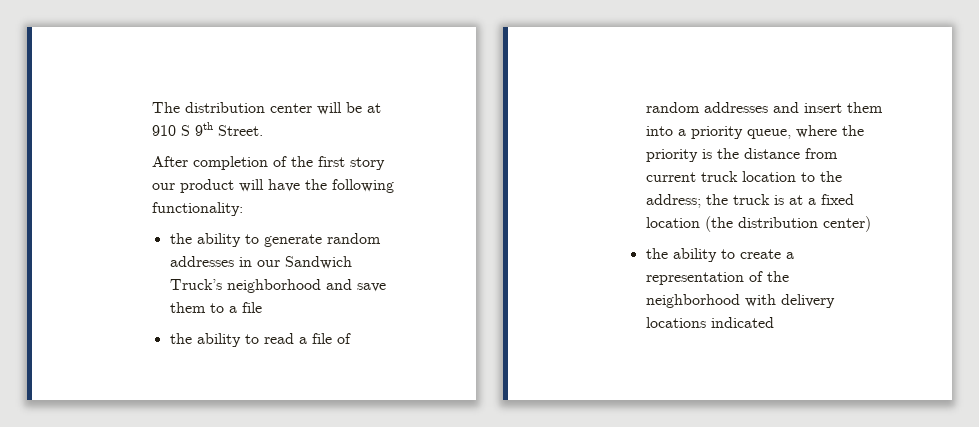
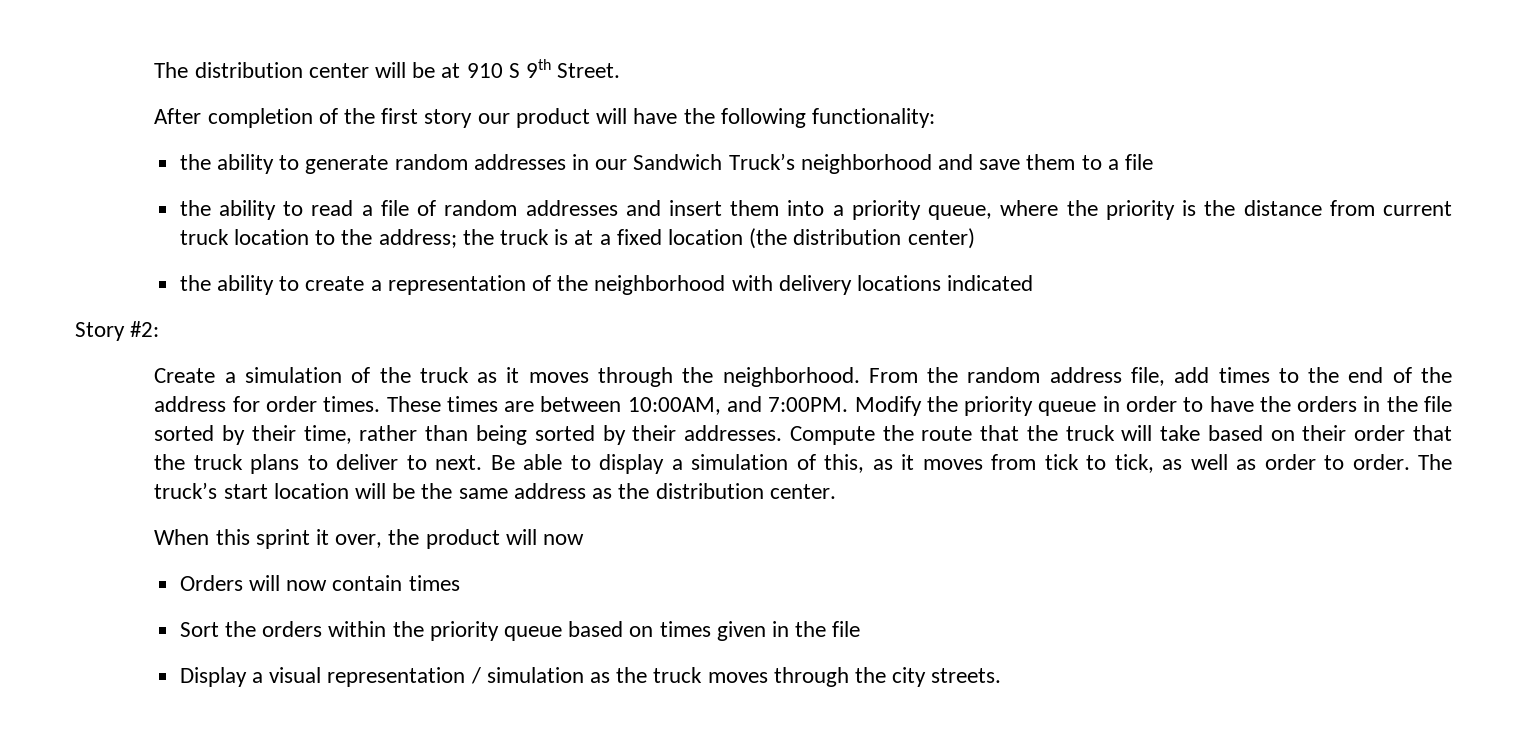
+ Story #2:
+ Create a simulation of the truck as it moves through the neighborhood. From the random address file, add times to the end of the address for order times. These times are between 10:00AM, and 7:00PM. Modify the priority queue in order to have the orders in the file sorted by their time, rather than being sorted by their addresses. Compute the route that the truck will take based on their order that the truck plans to deliver to next. Be able to display a simulation of this, as it moves from tick to tick, as well as order to order. The truck’s start location will be the same address as the distribution center.
+ When this sprint it over, the product will now
+ Orders will now contain times
+ Sort the orders within the priority queue based on times given in the file
+ Display a visual representation / simulation as the truck moves through the city streets.

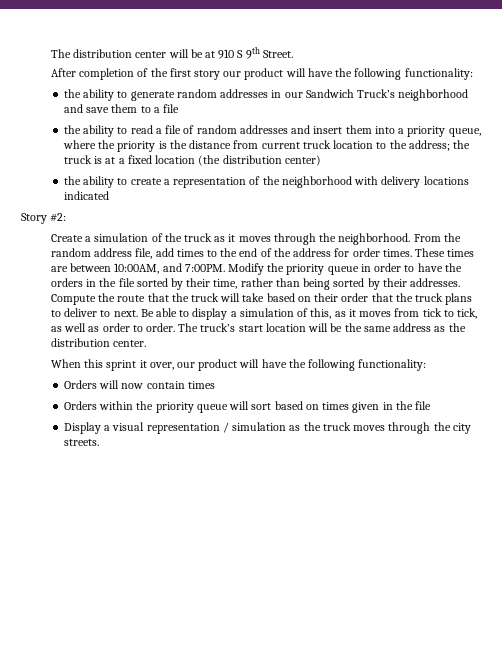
- When this sprint it over, the product will now
+ When this sprint it over, our product will have the following functionality:
- Sort the orders within the priority queue based on times given in the file
+ Orders within the priority queue will sort based on times given in the file

